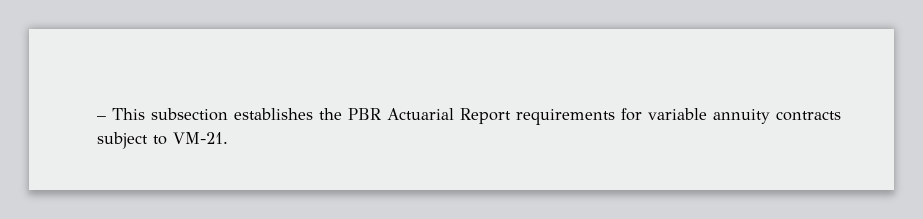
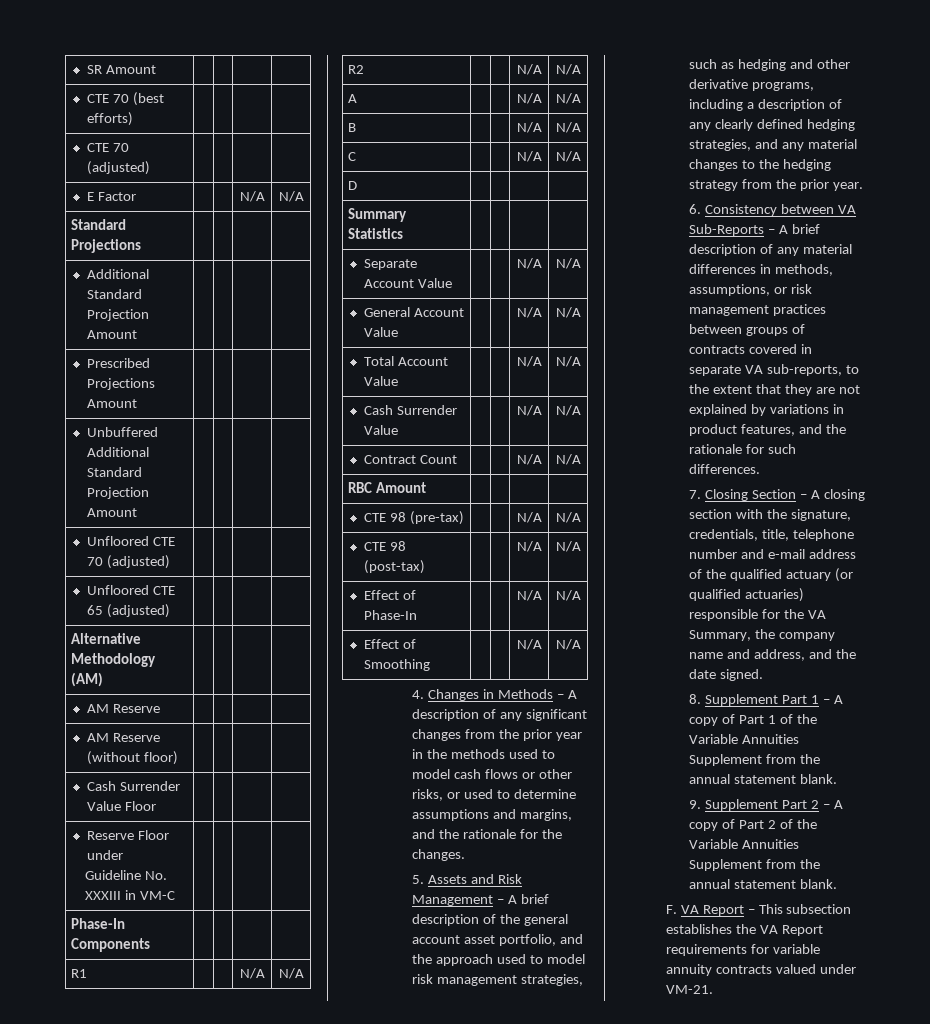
- – This subsection establishes the PBR Actuarial Report requirements for variable annuity contracts subject to VM-21.
+ SR Amount | | | |
+ CTE 70 (best efforts) | | | |
+ CTE 70 (adjusted) | | | |
+ E Factor | | | N/A | N/A
+ Standard Projections | | | |
+ Additional Standard Projection Amount | | | |
+ Prescribed Projections Amount | | | |
+ Unbuffered Additional Standard Projection Amount | | | |
+ Unfloored CTE 70 (adjusted) | | | |
+ Unfloored CTE 65 (adjusted) | | | |
+ Alternative Methodology (AM) | | | |
+ AM Reserve | | | |
+ AM Reserve (without floor) | | | |
+ Cash Surrender Value Floor | | | |
+ Reserve Floor under
+ Guideline No. XXXIII in VM-C | | | |
+ Phase-In Components | | | |
+ R1 | | | N/A | N/A
+ R2 | | | N/A | N/A
+ A | | | N/A | N/A
+ B | | | N/A | N/A
+ C | | | N/A | N/A
+ D | | | |
+ Summary Statistics | | | |
+ Separate Account Value | | | N/A | N/A
+ General Account Value | | | N/A | N/A
+ Total Account Value | | | N/A | N/A
+ Cash Surrender Value | | | N/A | N/A
+ Contract Count | | | N/A | N/A
+ RBC Amount | | | |
+ CTE 98 (pre-tax) | | | N/A | N/A
+ CTE 98 (post-tax) | | | N/A | N/A
+ Effect of Phase-In | | | N/A | N/A
+ Effect of Smoothing | | | N/A | N/A
+ 4. Changes in Methods – A description of any significant changes from the prior year in the methods used to model cash flows or other risks, or used to determine assumptions and margins, and the rationale for the changes.
+ 5. Assets and Risk Management – A brief description of the general account asset portfolio, and the approach used to model risk management strategies, such as hedging and other derivative programs, including a description of any clearly defined hedging strategies, and any material changes to the hedging strategy from the prior year.
+ 6. Consistency between VA Sub-Reports – A brief description of any material differences in methods, assumptions, or risk management practices between groups of contracts covered in separate VA sub-reports, to the extent that they are not explained by variations in product features, and the rationale for such differences.
+ 7. Closing Section – A closing section with the signature, credentials, title, telephone number and e-mail address of the qualified actuary (or qualified actuaries) responsible for the VA Summary, the company name and address, and the date signed.
+ 8. Supplement Part 1 – A copy of Part 1 of the Variable Annuities Supplement from the annual statement blank.
+ 9. Supplement Part 2 – A copy of Part 2 of the Variable Annuities Supplement from the annual statement blank.
+ F. VA Report – This subsection establishes the VA Report requirements for variable annuity contracts valued under VM-21.

